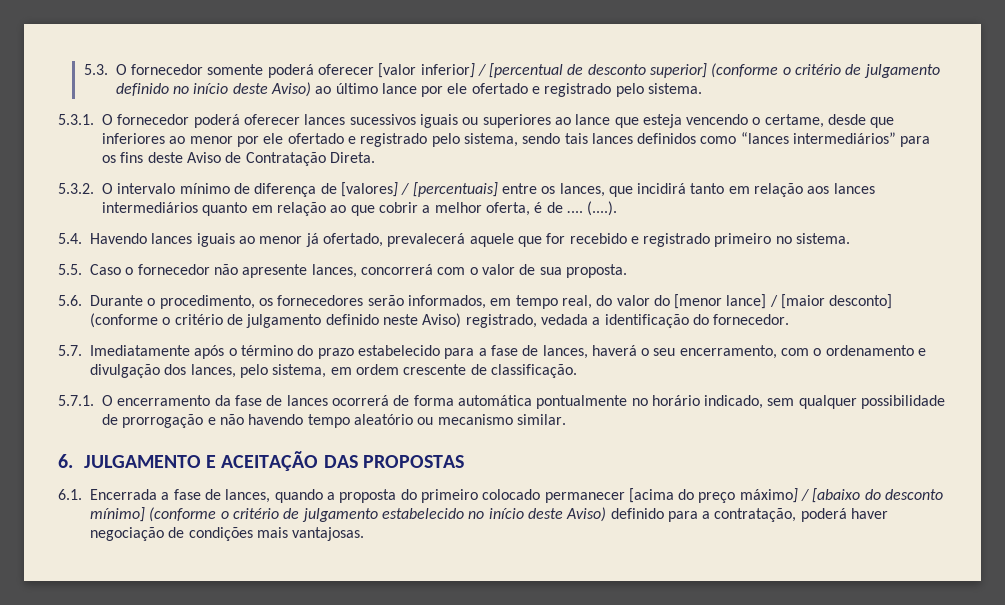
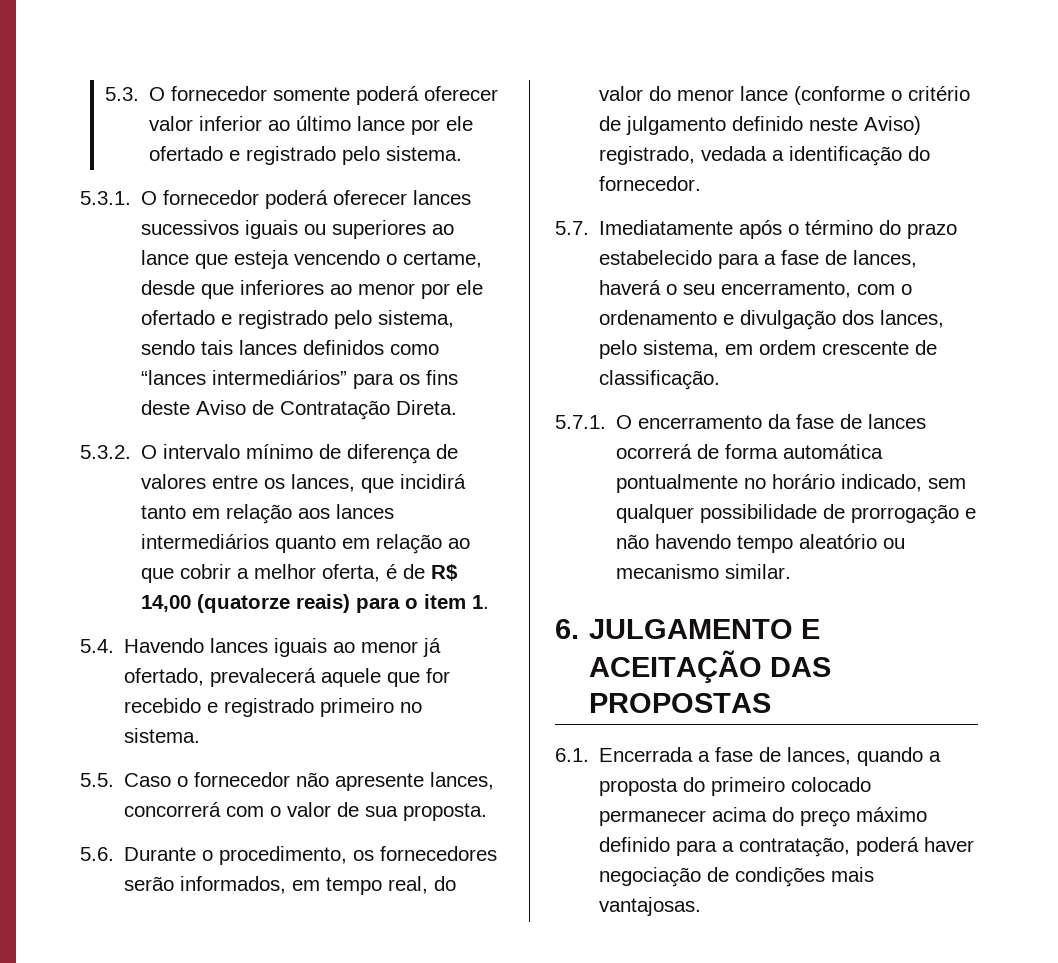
- 5.3. O fornecedor somente poderá oferecer [valor inferior] / [percentual de desconto superior] (conforme o critério de julgamento definido no início deste Aviso) ao último lance por ele ofertado e registrado pelo sistema.
+ 5.3. O fornecedor somente poderá oferecer valor inferior ao último lance por ele ofertado e registrado pelo sistema.
- 5.3.2. O intervalo mínimo de diferença de [valores] / [percentuais] entre os lances, que incidirá tanto em relação aos lances intermediários quanto em relação ao que cobrir a melhor oferta, é de .... (....).
+ 5.3.2. O intervalo mínimo de diferença de valores entre os lances, que incidirá tanto em relação aos lances intermediários quanto em relação ao que cobrir a melhor oferta, é de R$ 14,00 (quatorze reais) para o item 1.
- 5.6. Durante o procedimento, os fornecedores serão informados, em tempo real, do valor do [menor lance] / [maior desconto] (conforme o critério de julgamento definido neste Aviso) registrado, vedada a identificação do fornecedor.
+ 5.6. Durante o procedimento, os fornecedores serão informados, em tempo real, do valor do menor lance (conforme o critério de julgamento definido neste Aviso) registrado, vedada a identificação do fornecedor.
- 6.1. Encerrada a fase de lances, quando a proposta do primeiro colocado permanecer [acima do preço máximo] / [abaixo do desconto mínimo] (conforme o critério de julgamento estabelecido no início deste Aviso) definido para a contratação, poderá haver negociação de condições mais vantajosas.
+ 6.1. Encerrada a fase de lances, quando a proposta do primeiro colocado permanecer acima do preço máximo definido para a contratação, poderá haver negociação de condições mais vantajosas.

